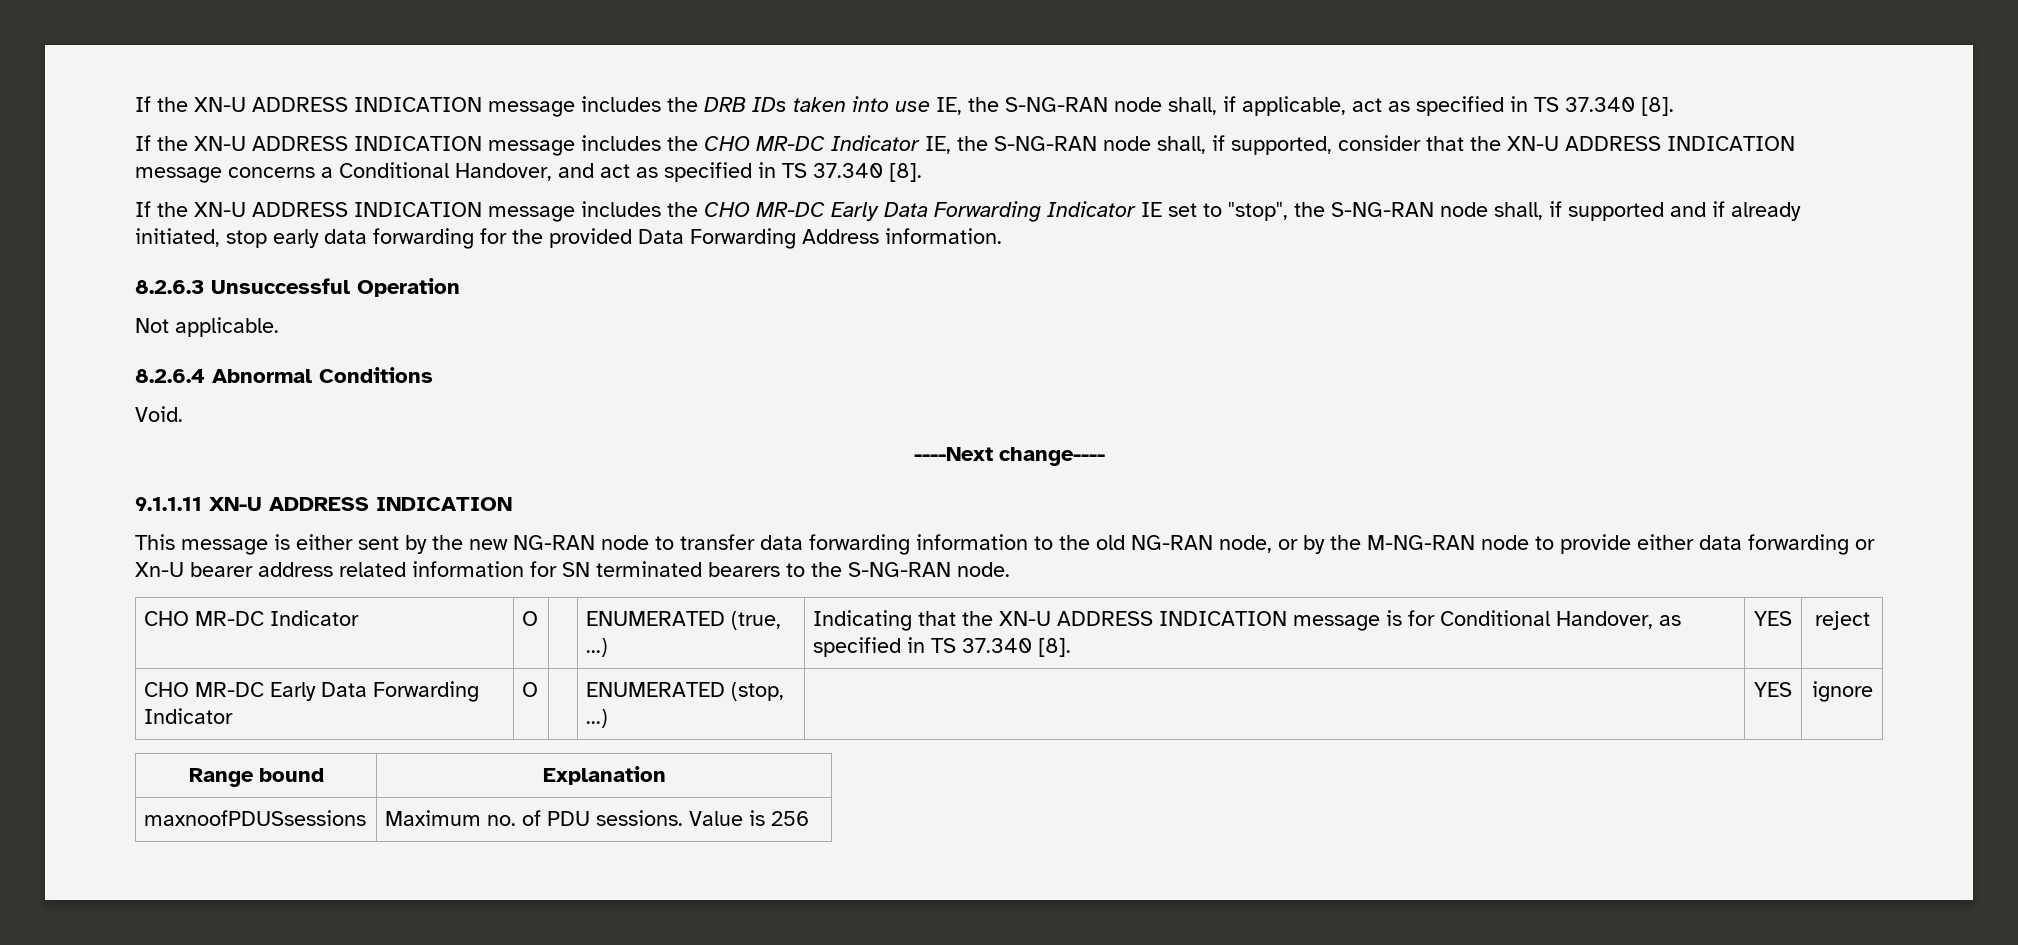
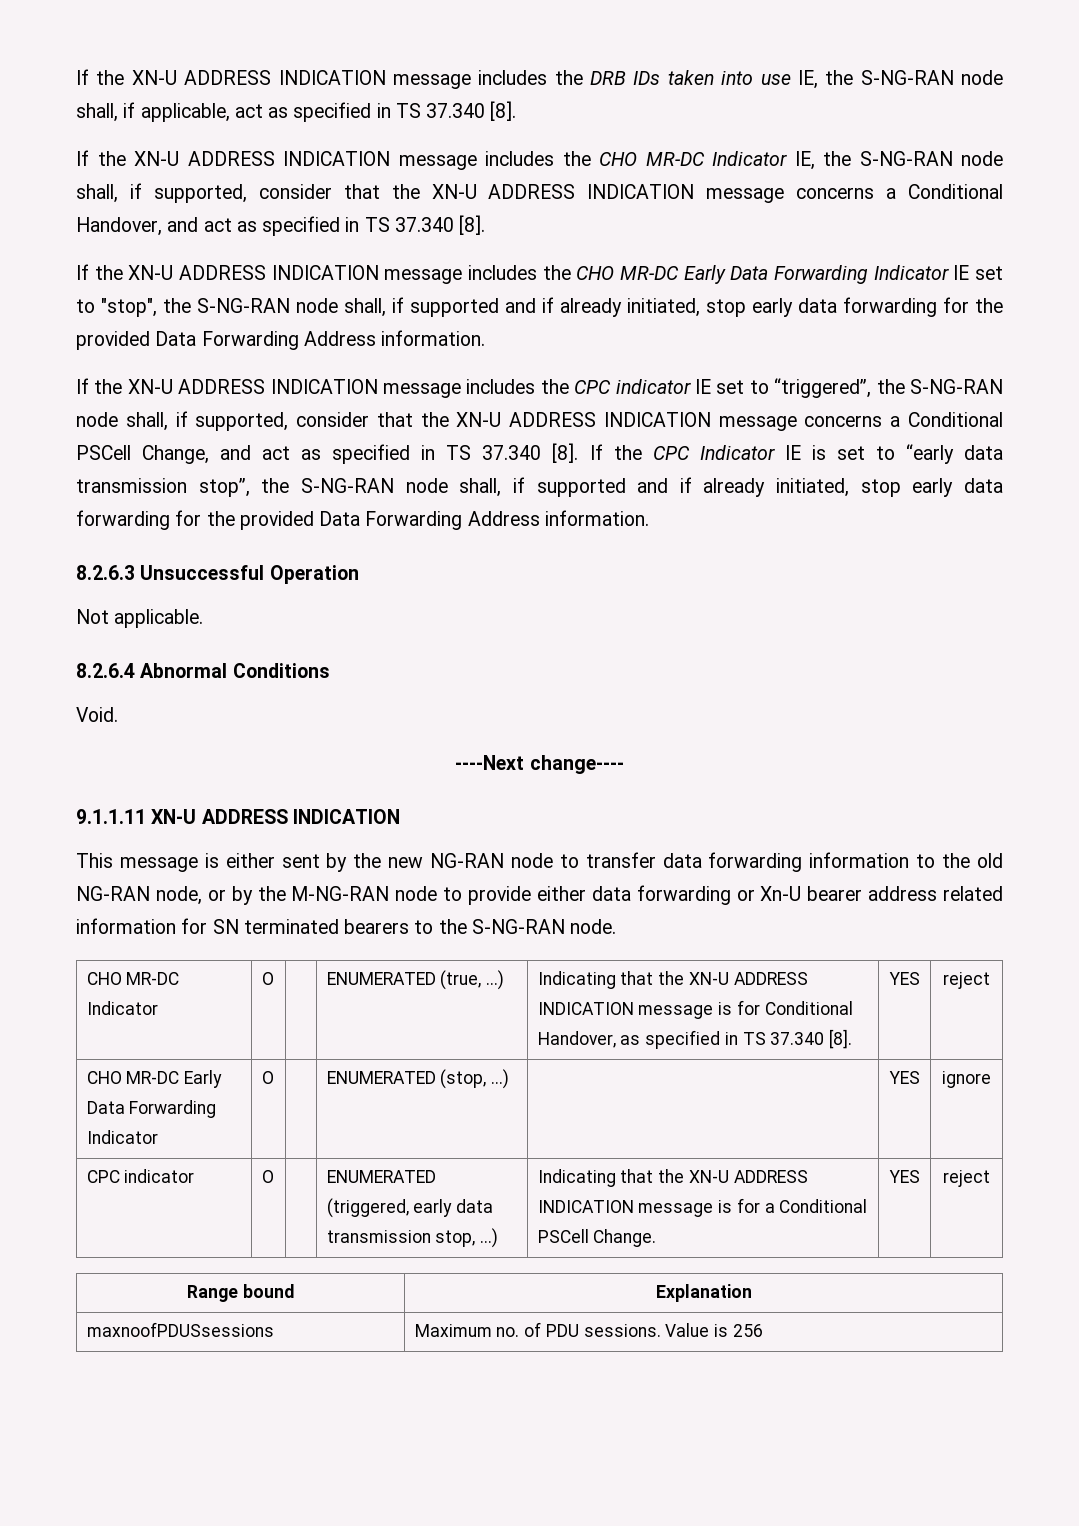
+ If the XN-U ADDRESS INDICATION message includes the CPC indicator IE set to “triggered”, the S-NG-RAN node shall, if supported, consider that the XN-U ADDRESS INDICATION message concerns a Conditional PSCell Change, and act as specified in TS 37.340 [8]. If the CPC Indicator IE is set to “early data transmission stop”, the S-NG-RAN node shall, if supported and if already initiated, stop early data forwarding for the provided Data Forwarding Address information.
+ CPC indicator | O | | ENUMERATED (triggered, early data transmission stop, ...) | Indicating that the XN-U ADDRESS INDICATION message is for a Conditional PSCell Change. | YES | reject

